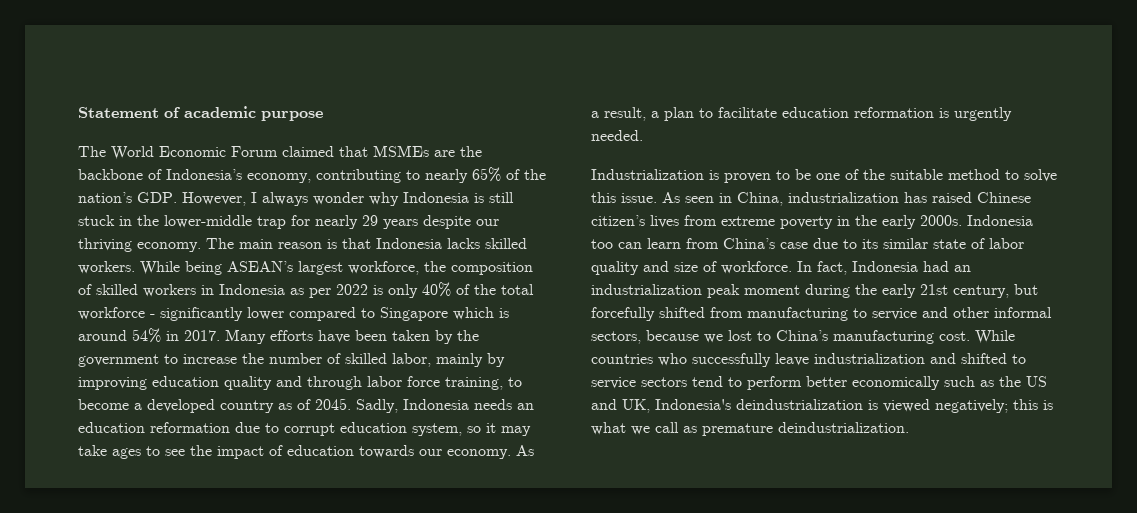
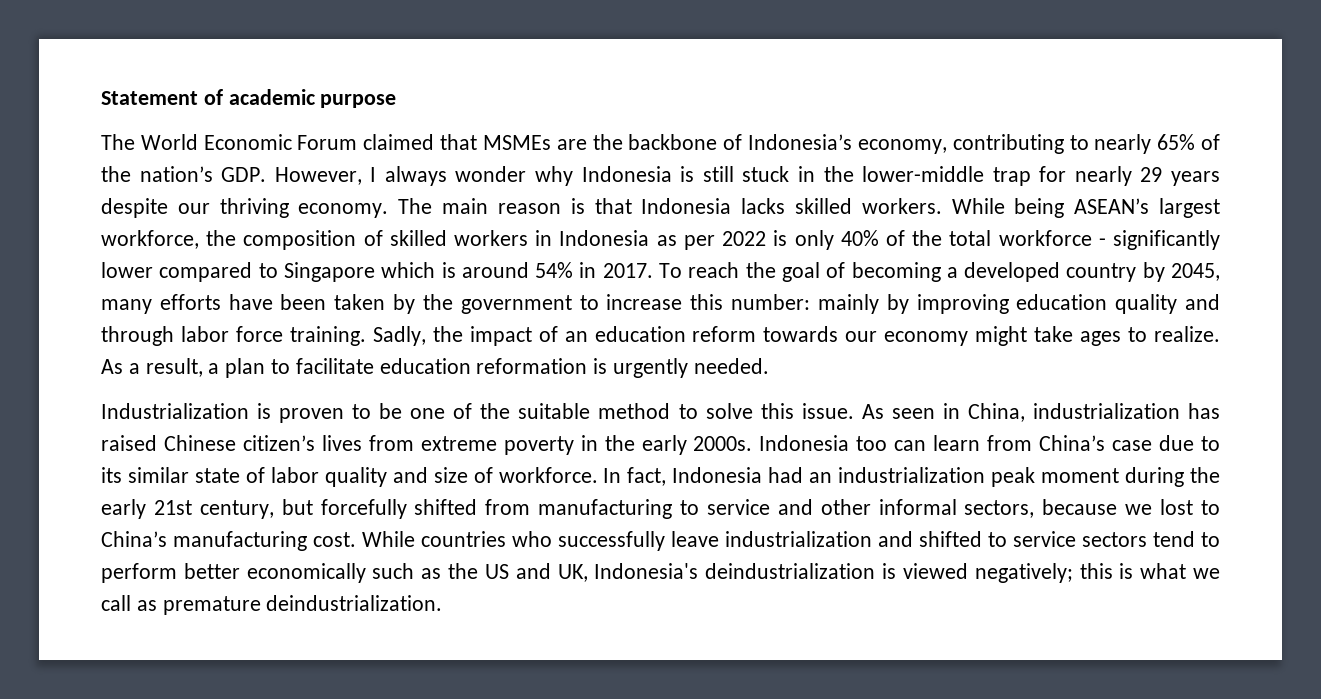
- Many efforts have been taken by the government to increase the number of skilled labor, mainly by improving education quality and through labor force training, to become a developed country as of 2045. Sadly, Indonesia needs an education reformation due to corrupt education system, so it may take ages to see the impact of education towards our economy.
+ To reach the goal of becoming a developed country by 2045, many efforts have been taken by the government to increase this number: mainly by improving education quality and through labor force training. Sadly, the impact of an education reform towards our economy might take ages to realize.

